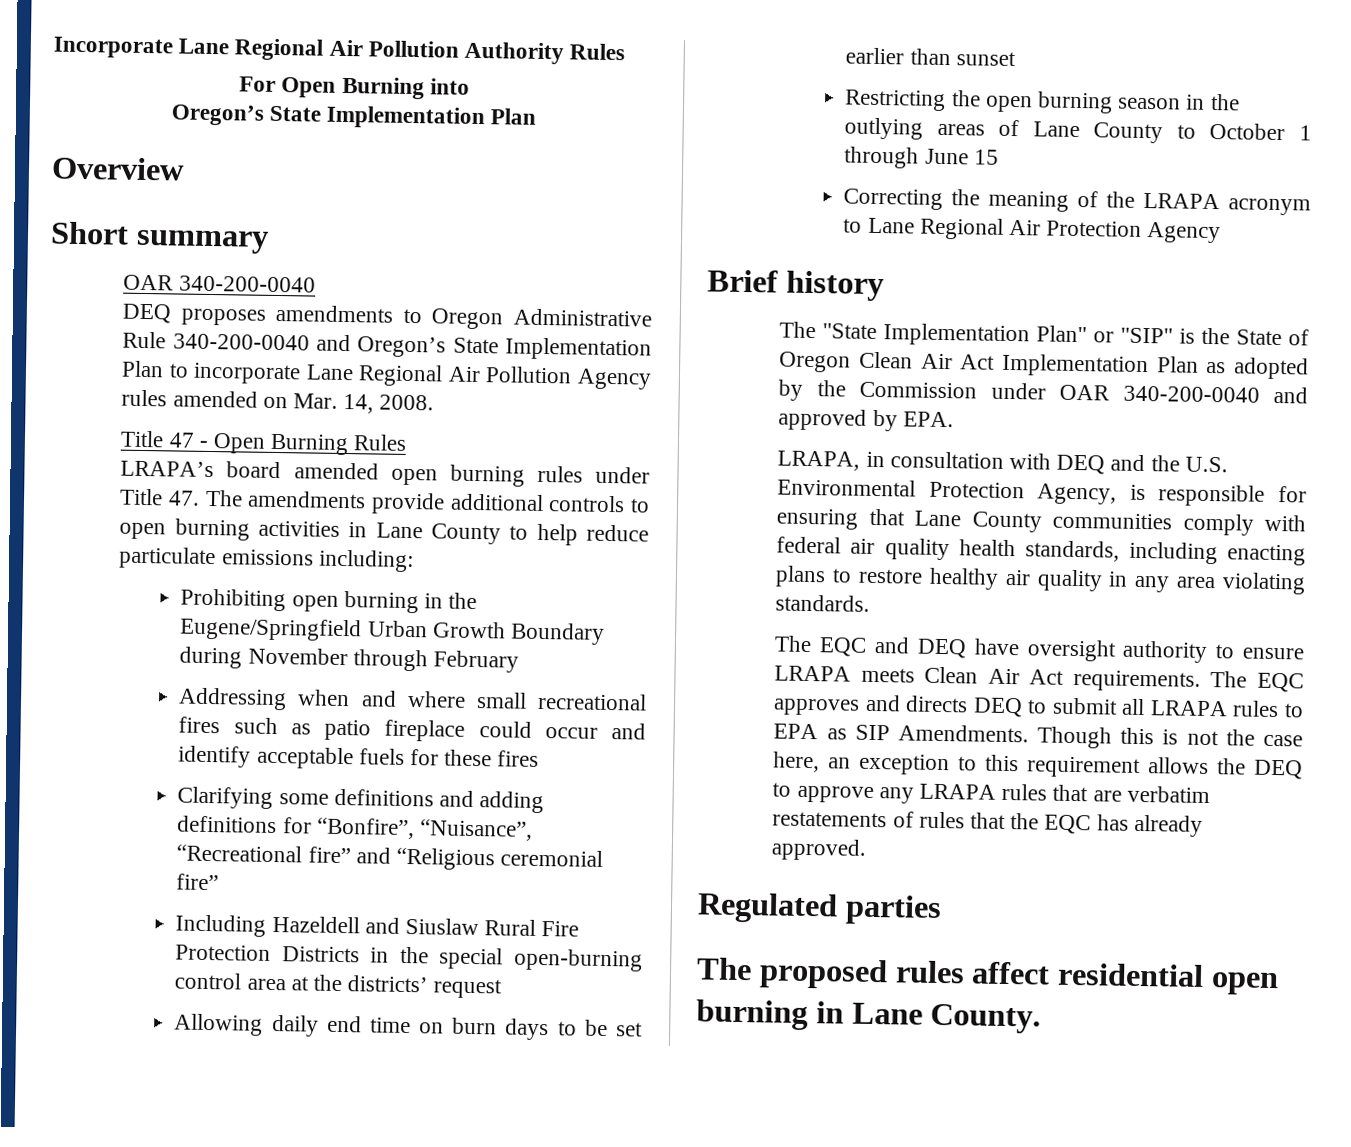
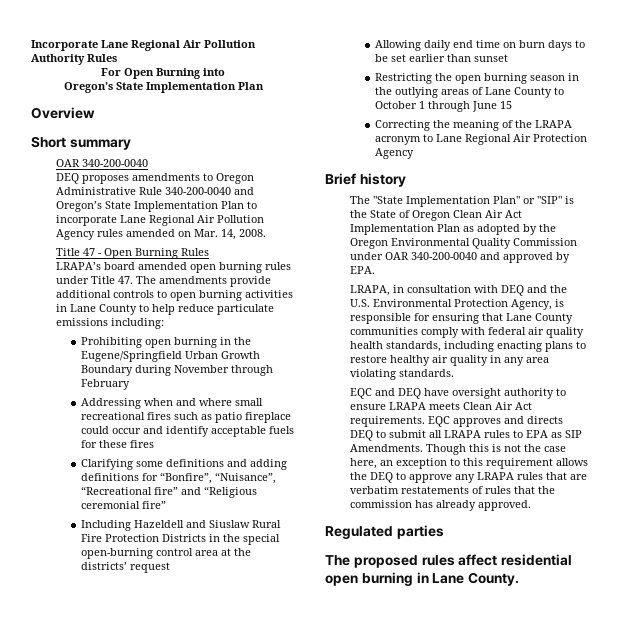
- The "State Implementation Plan" or "SIP" is the State of Oregon Clean Air Act Implementation Plan as adopted by the Commission under OAR 340-200-0040 and approved by EPA.
+ The "State Implementation Plan" or "SIP" is the State of Oregon Clean Air Act Implementation Plan as adopted by the Oregon Environmental Quality Commission under OAR 340-200-0040 and approved by EPA.
- The EQC and DEQ have oversight authority to ensure LRAPA meets Clean Air Act requirements.
+ EQC and DEQ have oversight authority to ensure LRAPA meets Clean Air Act requirements.
- The EQC approves and directs DEQ to submit all LRAPA rules to EPA as SIP Amendments.
+ EQC approves and directs DEQ to submit all LRAPA rules to EPA as SIP Amendments.
- Though this is not the case here, an exception to this requirement allows the DEQ to approve any LRAPA rules that are verbatim restatements of rules that the EQC has already approved.
+ Though this is not the case here, an exception to this requirement allows the DEQ to approve any LRAPA rules that are verbatim restatements of rules that the commission has already approved.

